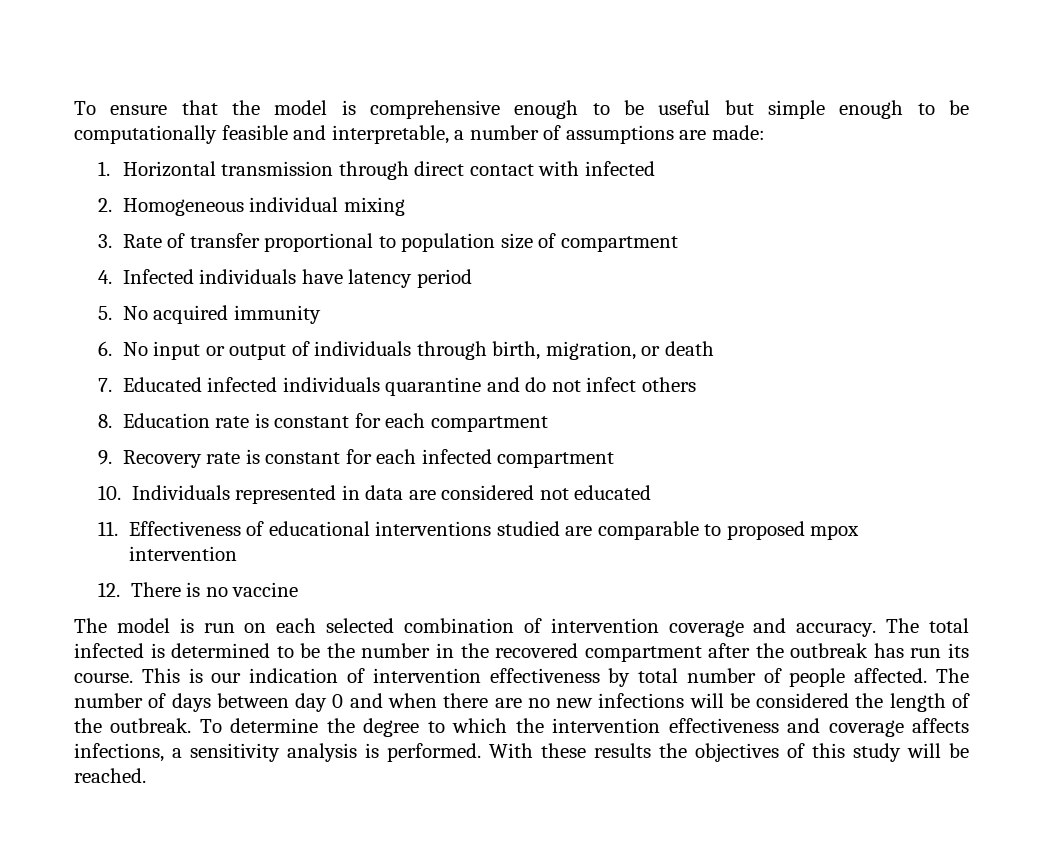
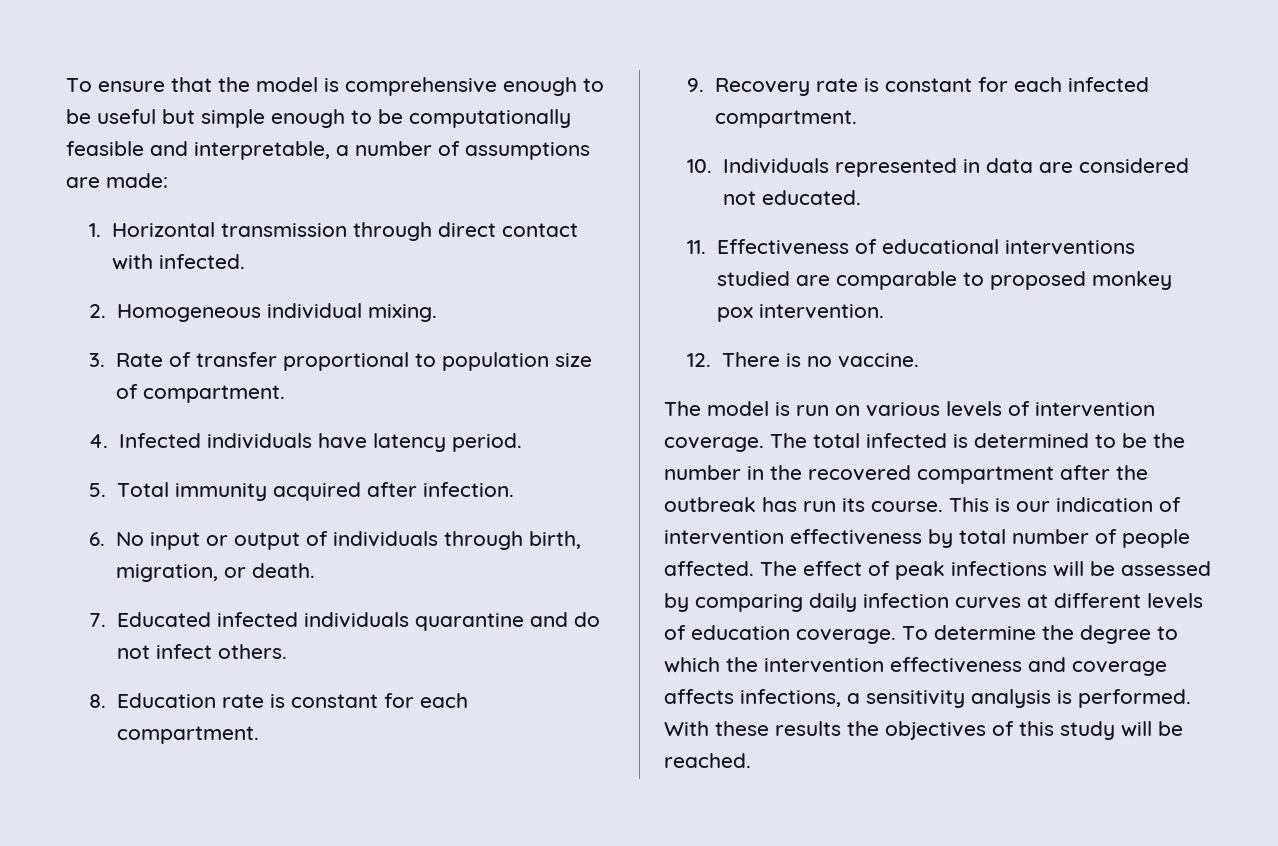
- 1. Horizontal transmission through direct contact with infected
+ 1. Horizontal transmission through direct contact with infected.
- 2. Homogeneous individual mixing
+ 2. Homogeneous individual mixing.
- 3. Rate of transfer proportional to population size of compartment
+ 3. Rate of transfer proportional to population size of compartment.
- 4. Infected individuals have latency period
+ 4. Infected individuals have latency period.
- 5. No acquired immunity
+ 5. Total immunity acquired after infection.
- 6. No input or output of individuals through birth, migration, or death
+ 6. No input or output of individuals through birth, migration, or death.
- 7. Educated infected individuals quarantine and do not infect others
+ 7. Educated infected individuals quarantine and do not infect others.
- 8. Education rate is constant for each compartment
+ 8. Education rate is constant for each compartment.
- 9. Recovery rate is constant for each infected compartment
+ 9. Recovery rate is constant for each infected compartment.
- 10. Individuals represented in data are considered not educated
+ 10. Individuals represented in data are considered not educated.
- 11. Effectiveness of educational interventions studied are comparable to proposed mpox intervention
+ 11. Effectiveness of educational interventions studied are comparable to proposed monkey pox intervention.
- 12. There is no vaccine
+ 12. There is no vaccine.
- The model is run on each selected combination of intervention coverage and accuracy.
+ The model is run on various levels of intervention coverage.
- The number of days between day 0 and when there are no new infections will be considered the length of the outbreak.
+ The effect of peak infections will be assessed by comparing daily infection curves at different levels of education coverage.

